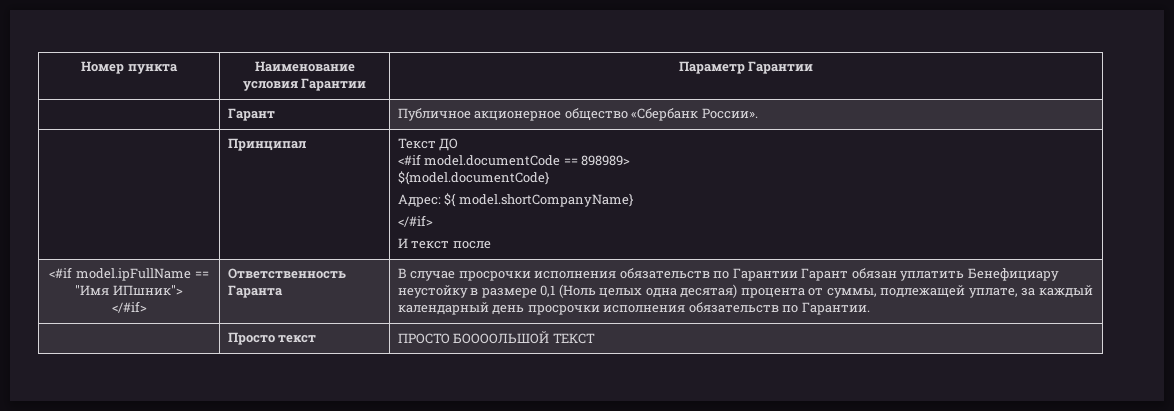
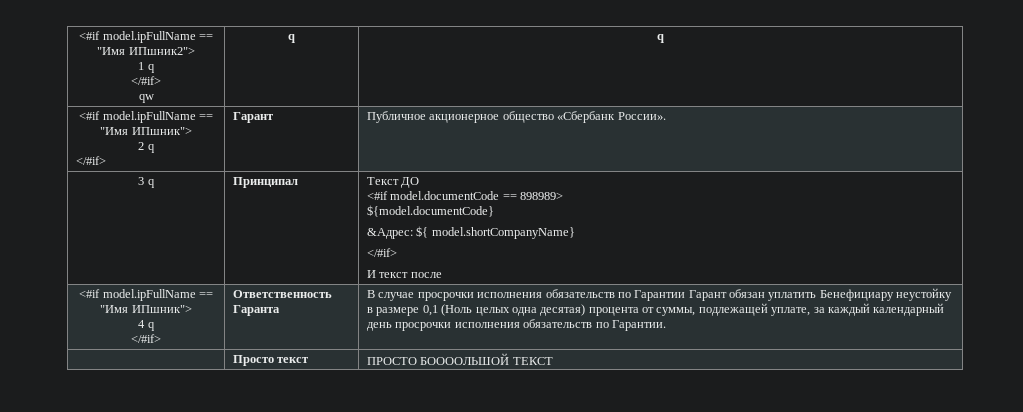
- Номер пункта | Наименование условия Гарантии | Параметр Гарантии
- | Гарант | Публичное акционерное общество «Сбербанк России».
+ <#if model.ipFullName == "Имя ИПшник2">
+ 1 q
+ </#if>
+ qw | q | q
+ <#if model.ipFullName == "Имя ИПшник">
+ 2 q
+ </#if> | Гарант | Публичное акционерное общество «Сбербанк России».
- | Принципал | Текст ДО
+ 3 q | Принципал | Текст ДО
  <#if model.documentCode == 898989>
  ${model.documentCode}
- Адрес: ${ model.shortCompanyName}
+ &Адрес: ${ model.shortCompanyName}
+ 4 q

